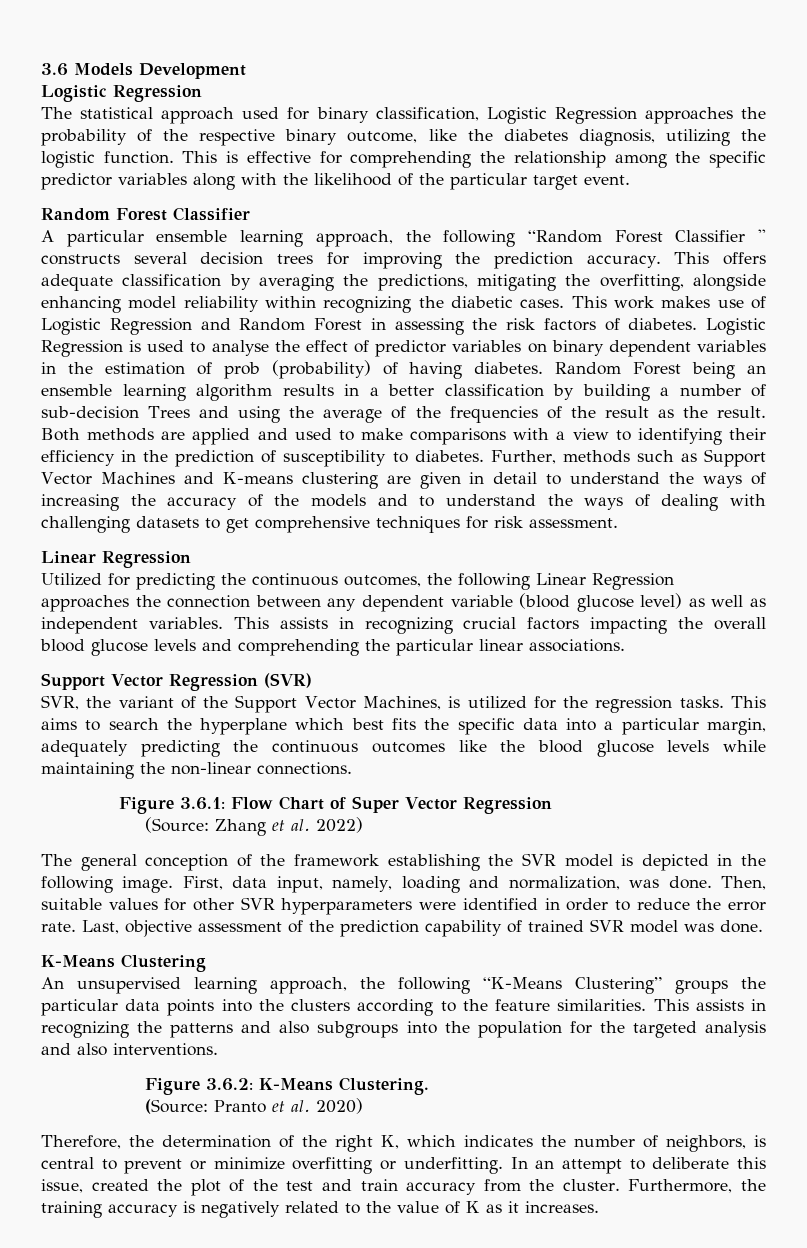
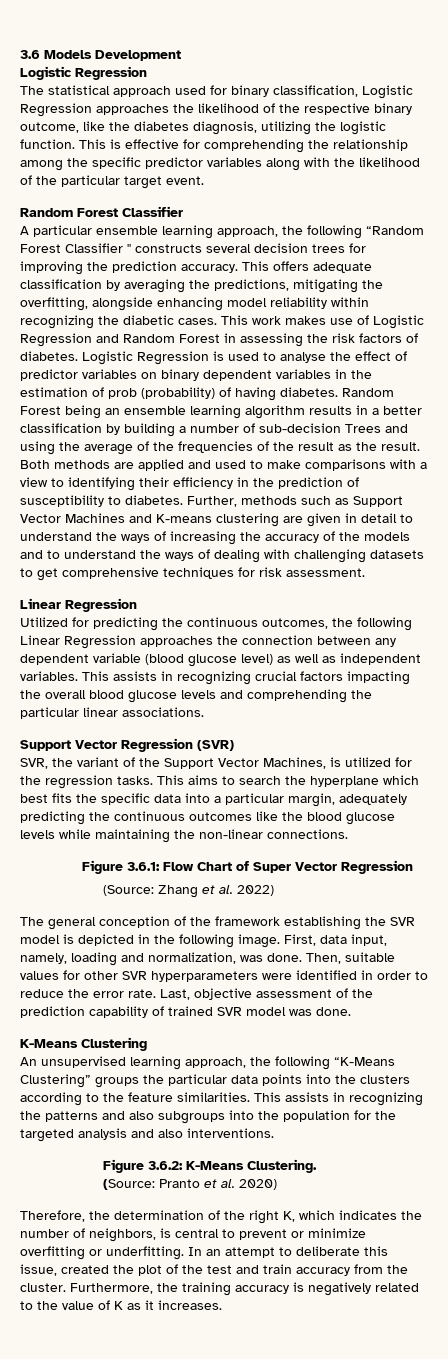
- The statistical approach used for binary classification, Logistic Regression approaches the probability of the respective binary outcome, like the diabetes diagnosis, utilizing the logistic function.
+ The statistical approach used for binary classification, Logistic Regression approaches the likelihood of the respective binary outcome, like the diabetes diagnosis, utilizing the logistic function.

